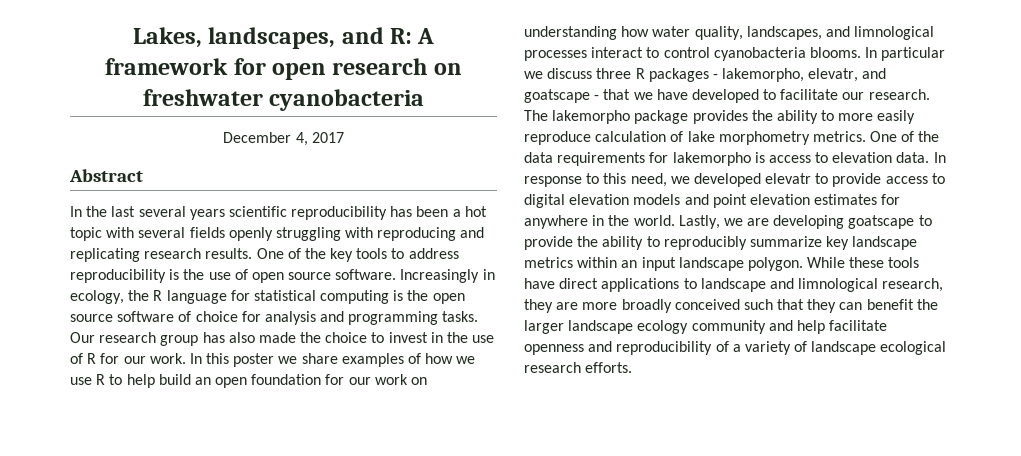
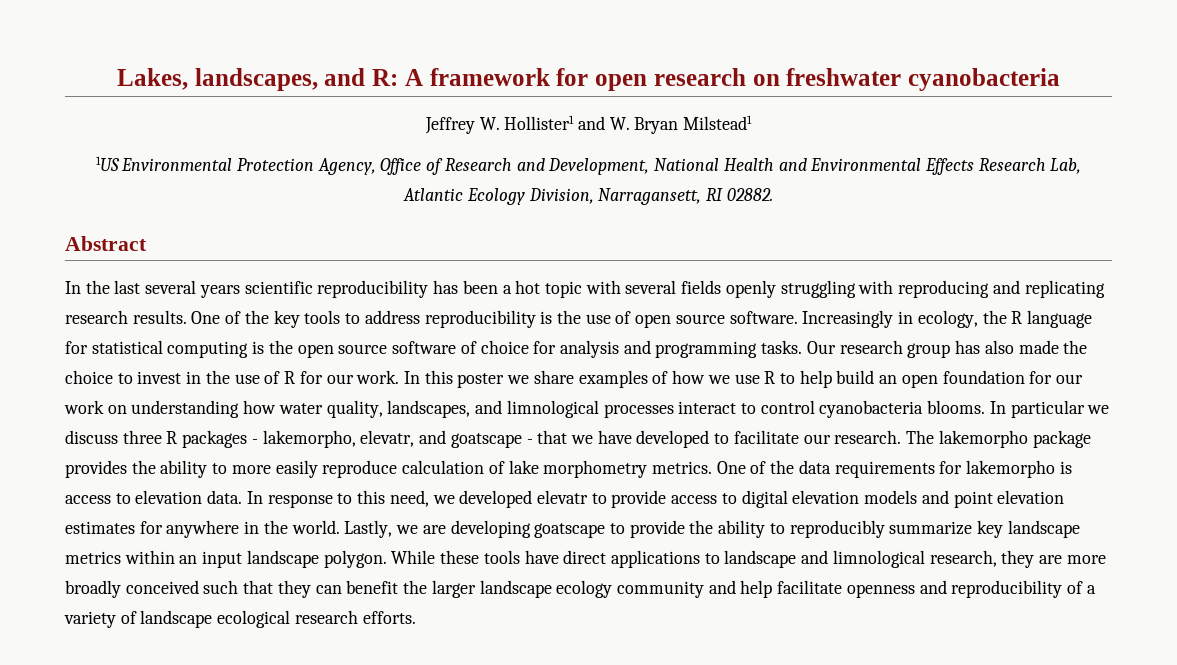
- December 4, 2017
+ Jeffrey W. Hollister1 and W. Bryan Milstead1
+ 1US Environmental Protection Agency, Office of Research and Development, National Health and Environmental Effects Research Lab, Atlantic Ecology Division, Narragansett, RI 02882.

